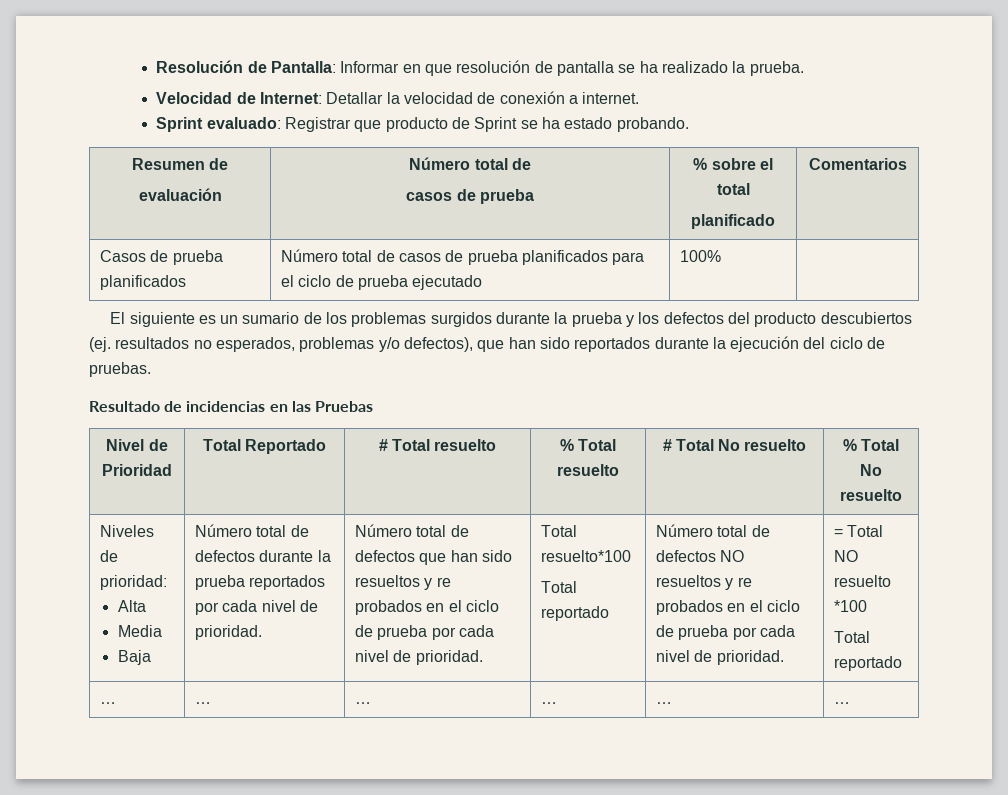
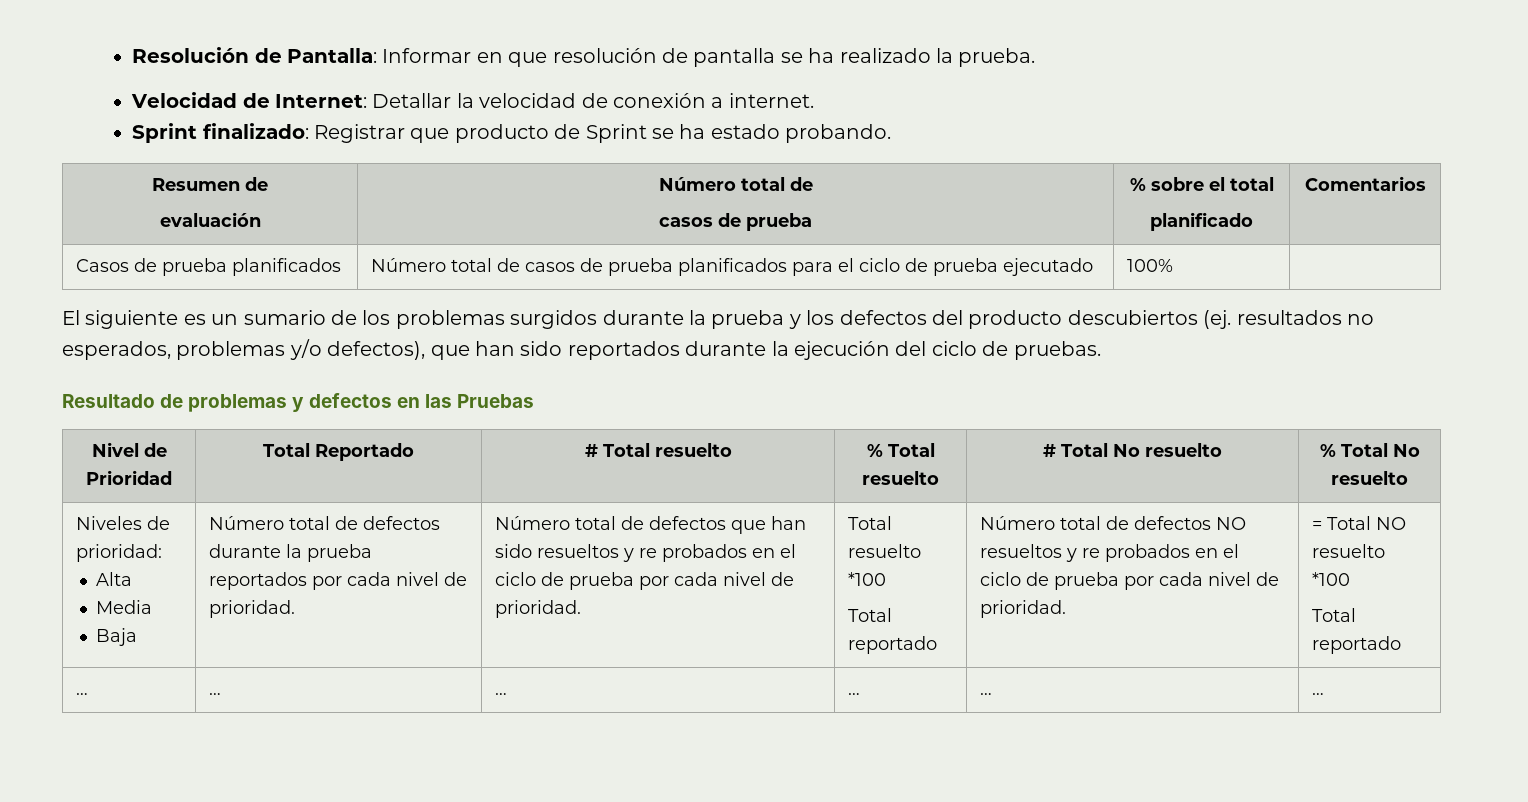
- Sprint evaluado: Registrar que producto de Sprint se ha estado probando.
+ Sprint finalizado: Registrar que producto de Sprint se ha estado probando.
- Resultado de incidencias en las Pruebas
+ Resultado de problemas y defectos en las Pruebas
- Total resuelto*100
+ Total resuelto *100

